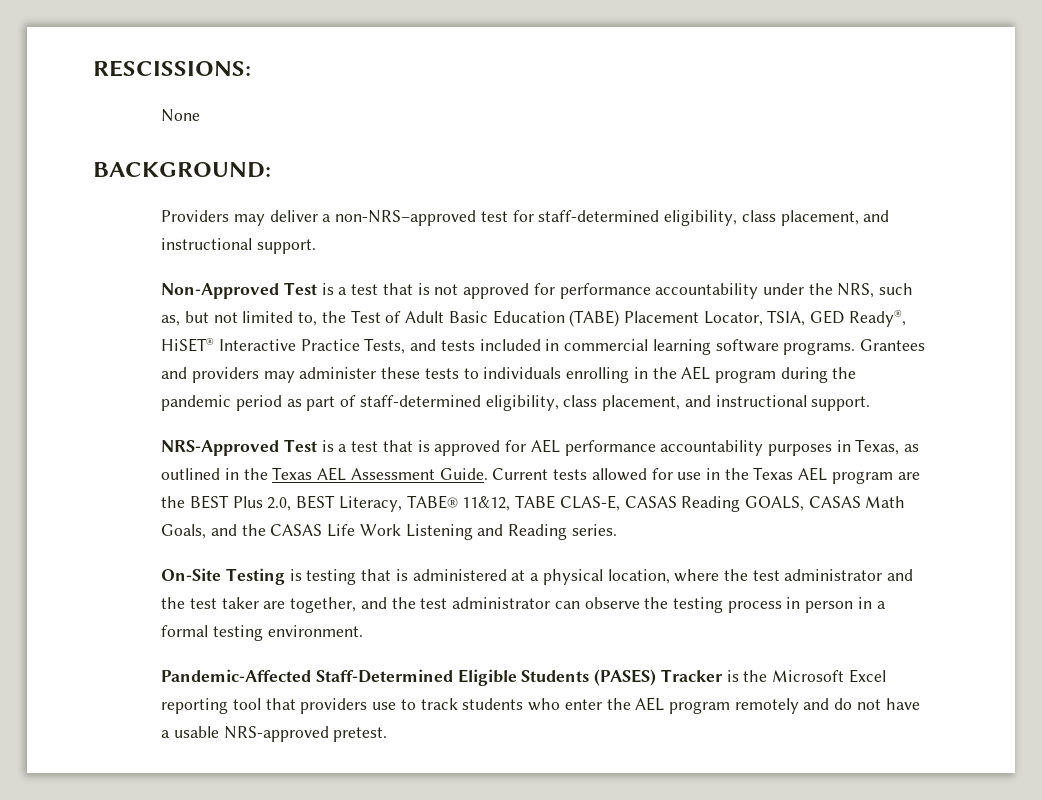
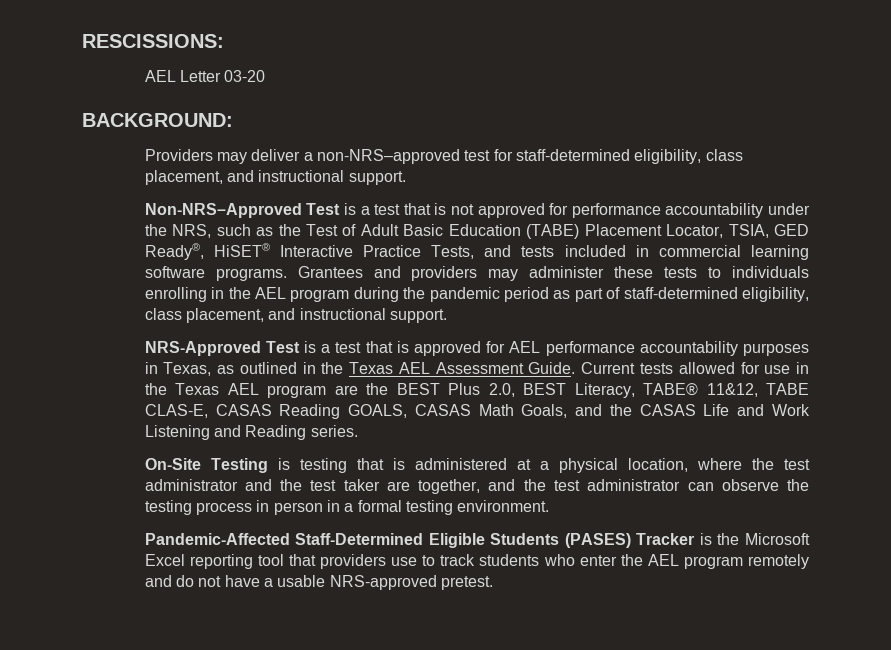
- None
+ AEL Letter 03-20
- Non-Approved Test is a test that is not approved for performance accountability under the NRS, such as, but not limited to, the Test of Adult Basic Education (TABE) Placement Locator, TSIA, GED Ready®, HiSET® Interactive Practice Tests, and tests included in commercial learning software programs.
+ Non-NRS–Approved Test is a test that is not approved for performance accountability under the NRS, such as the Test of Adult Basic Education (TABE) Placement Locator, TSIA, GED Ready®, HiSET® Interactive Practice Tests, and tests included in commercial learning software programs.
- Current tests allowed for use in the Texas AEL program are the BEST Plus 2.0, BEST Literacy, TABE® 11&12, TABE CLAS-E, CASAS Reading GOALS, CASAS Math Goals, and the CASAS Life Work Listening and Reading series.
+ Current tests allowed for use in the Texas AEL program are the BEST Plus 2.0, BEST Literacy, TABE® 11&12, TABE CLAS-E, CASAS Reading GOALS, CASAS Math Goals, and the CASAS Life and Work Listening and Reading series.

